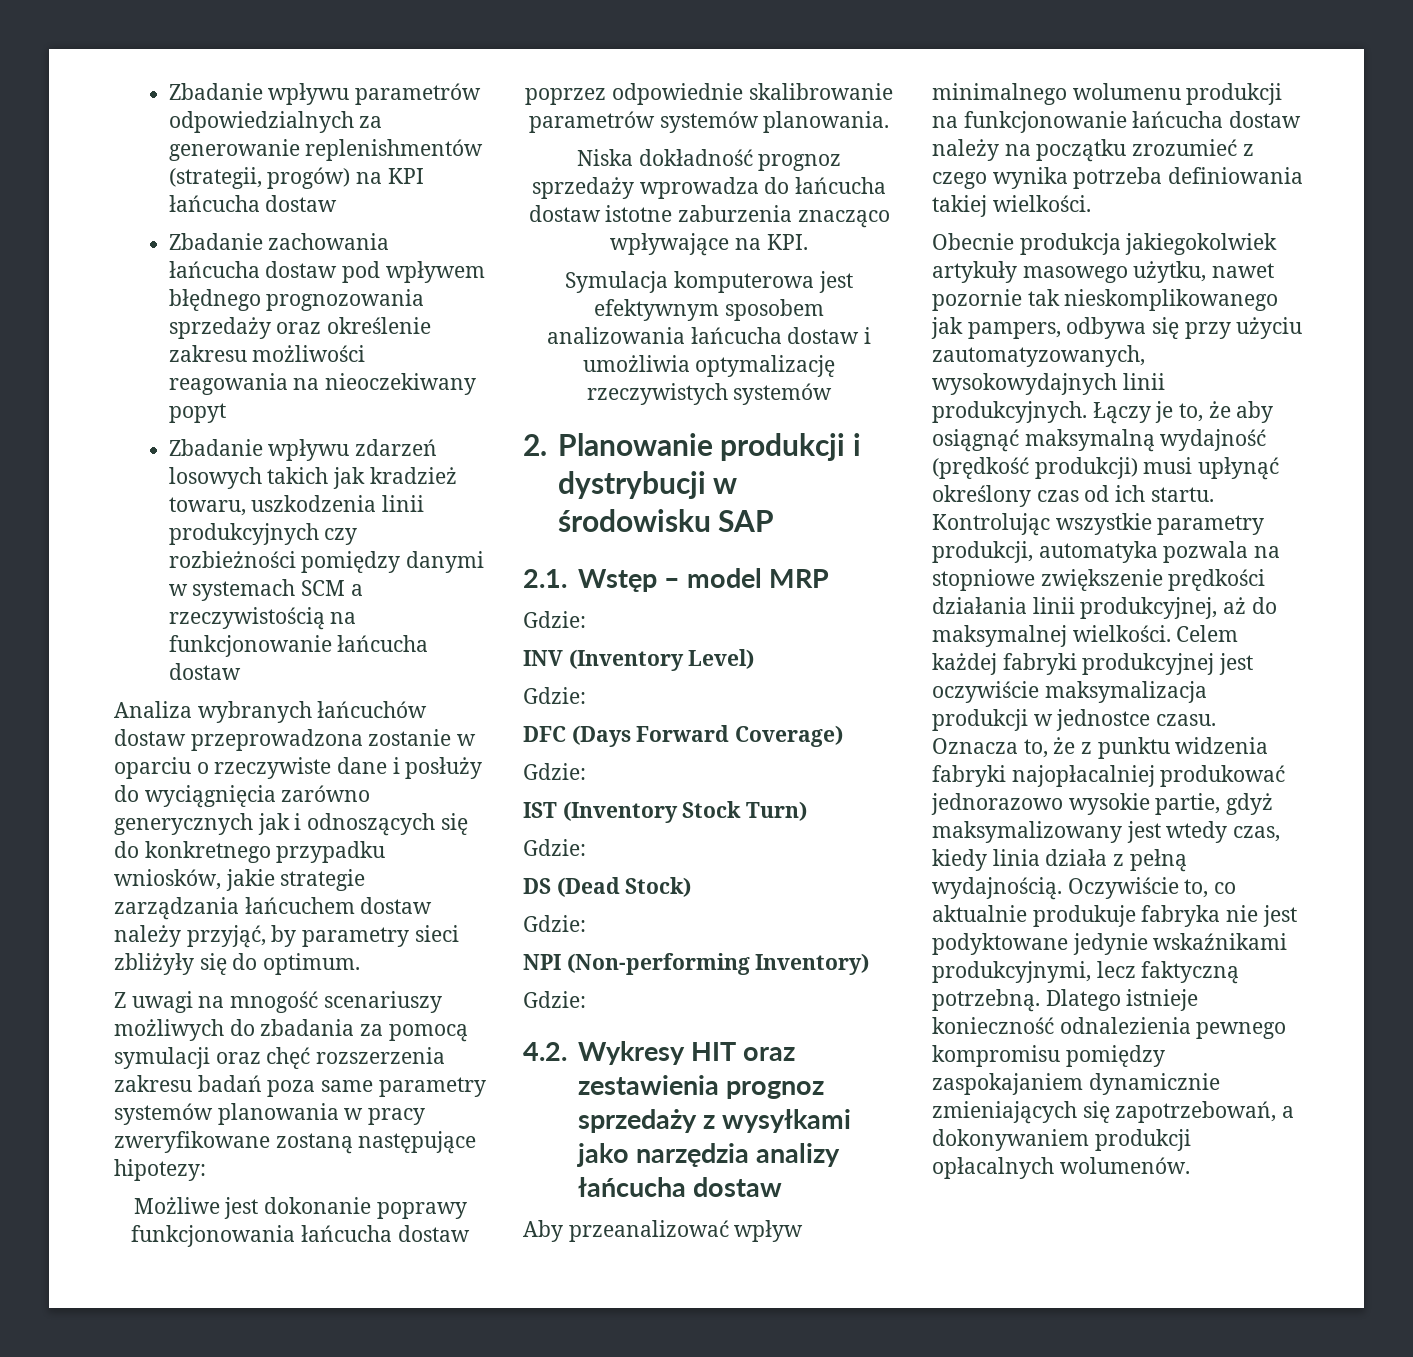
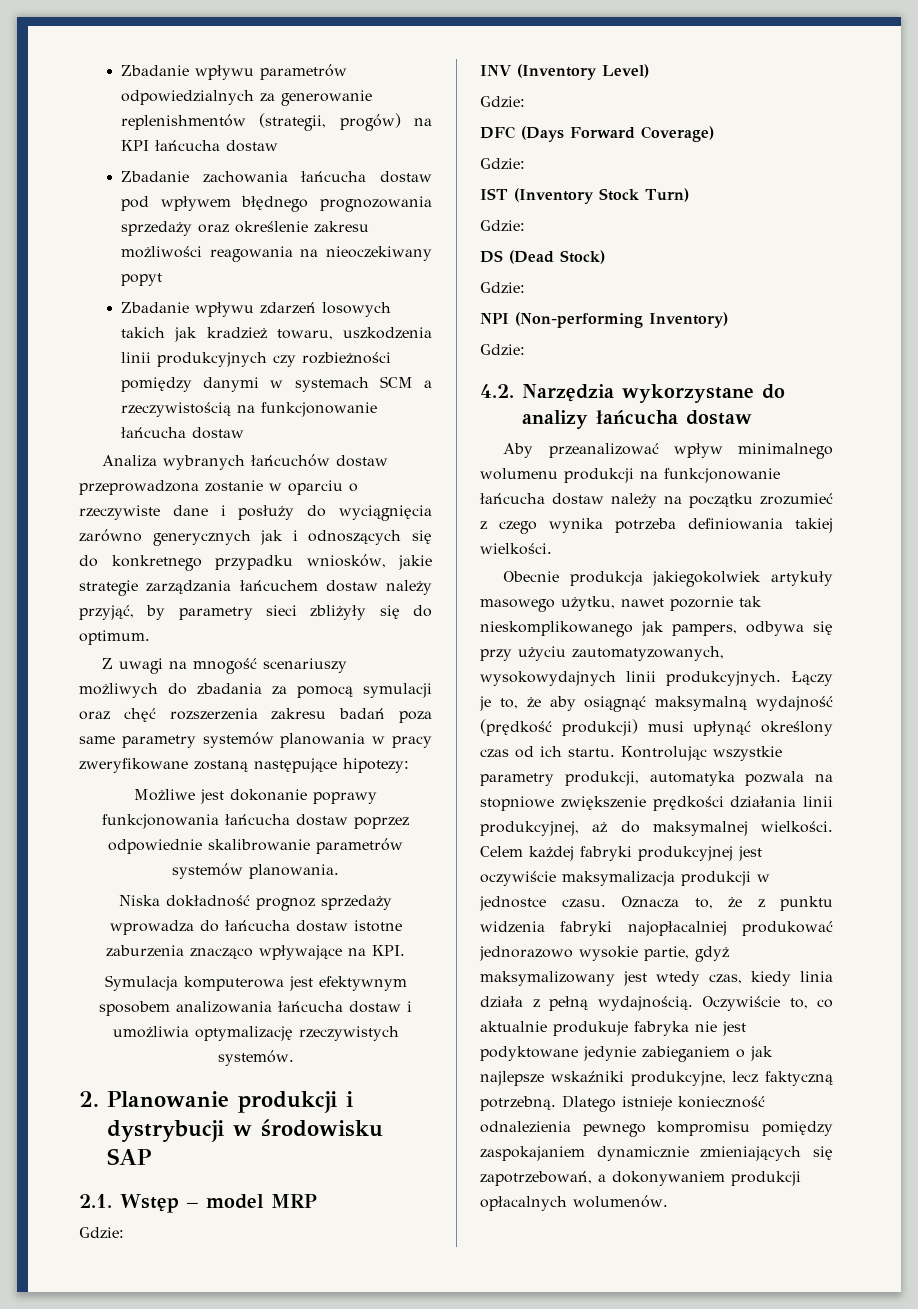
- Symulacja komputerowa jest efektywnym sposobem analizowania łańcucha dostaw i umożliwia optymalizację rzeczywistych systemów
+ Symulacja komputerowa jest efektywnym sposobem analizowania łańcucha dostaw i umożliwia optymalizację rzeczywistych systemów.
- 4.2. Wykresy HIT oraz zestawienia prognoz sprzedaży z wysyłkami jako narzędzia analizy łańcucha dostaw
+ 4.2. Narzędzia wykorzystane do analizy łańcucha dostaw
- Oczywiście to, co aktualnie produkuje fabryka nie jest podyktowane jedynie wskaźnikami produkcyjnymi, lecz faktyczną potrzebną.
+ Oczywiście to, co aktualnie produkuje fabryka nie jest podyktowane jedynie zabieganiem o jak najlepsze wskaźniki produkcyjne, lecz faktyczną potrzebną.

